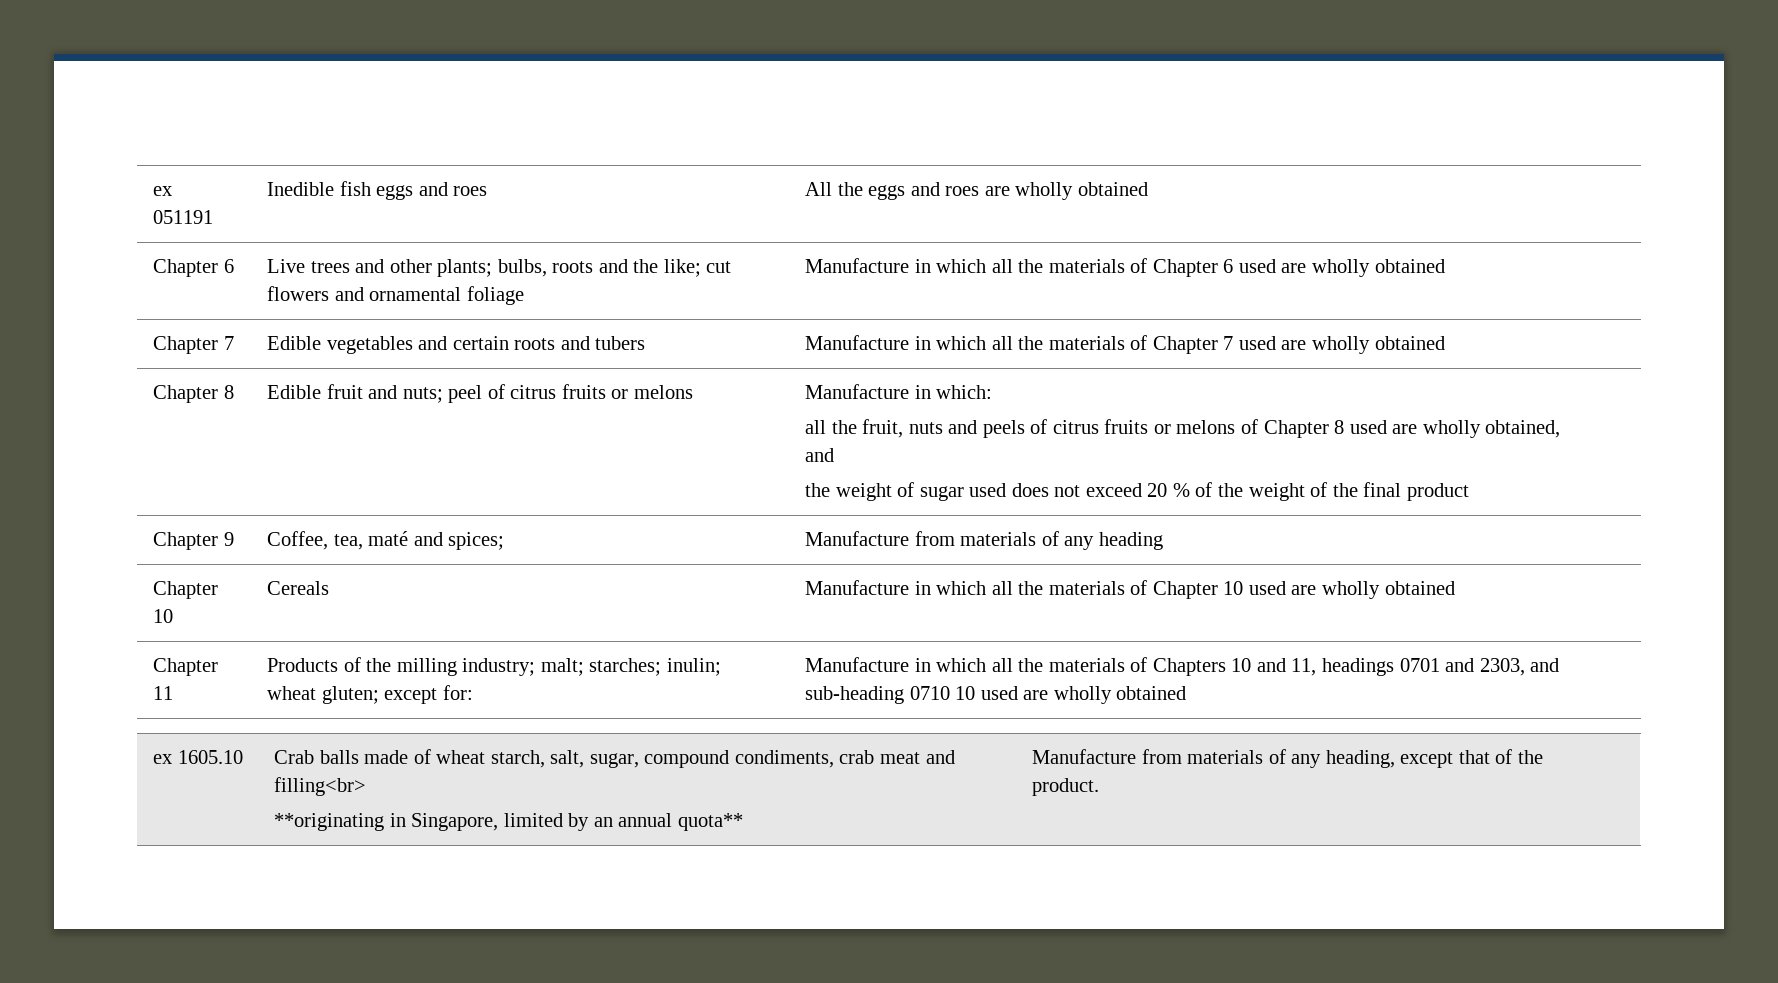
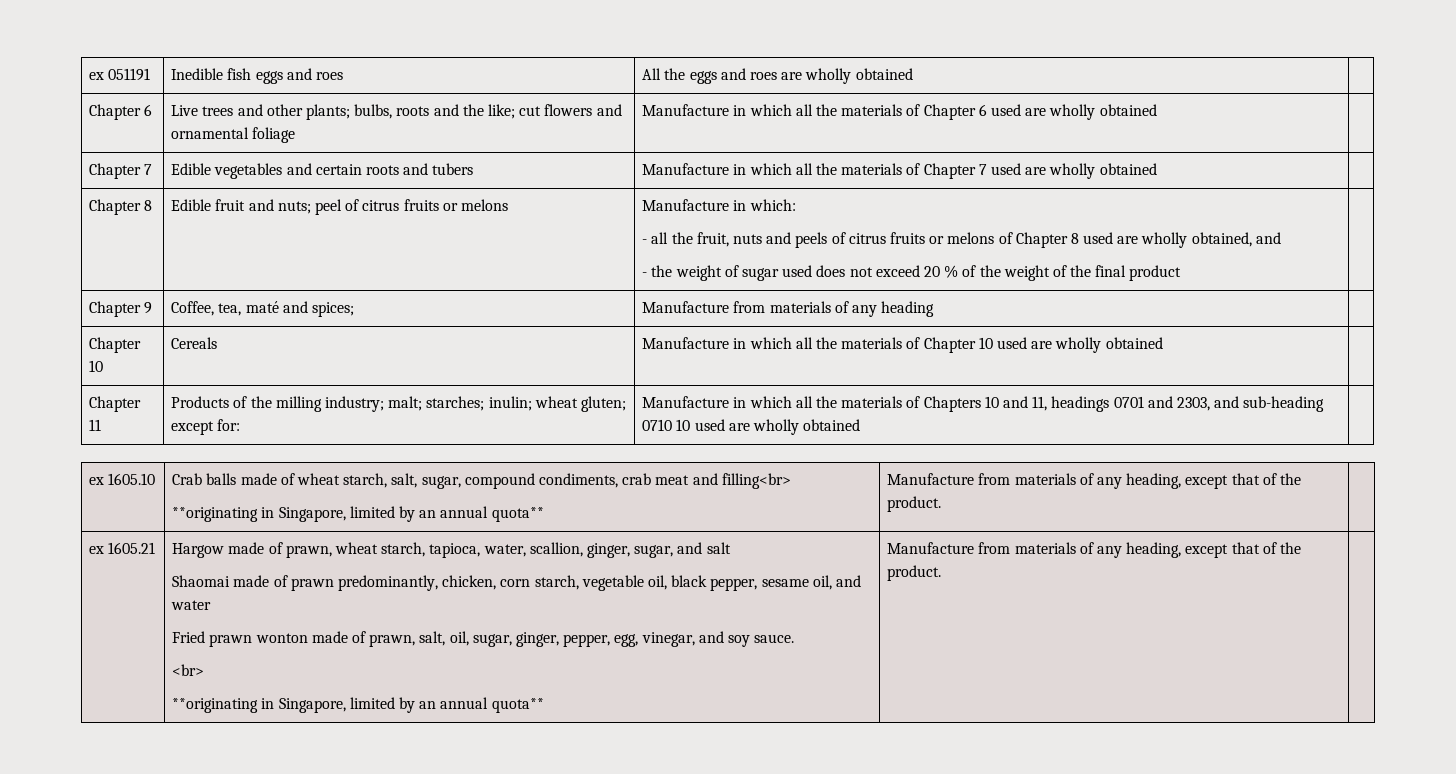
- all the fruit, nuts and peels of citrus fruits or melons of Chapter 8 used are wholly obtained, and
+ - all the fruit, nuts and peels of citrus fruits or melons of Chapter 8 used are wholly obtained, and
- the weight of sugar used does not exceed 20 % of the weight of the final product
+ - the weight of sugar used does not exceed 20 % of the weight of the final product
+ ex 1605.21 | Hargow made of prawn, wheat starch, tapioca, water, scallion, ginger, sugar, and salt
+ Shaomai made of prawn predominantly, chicken, corn starch, vegetable oil, black pepper, sesame oil, and water
+ Fried prawn wonton made of prawn, salt, oil, sugar, ginger, pepper, egg, vinegar, and soy sauce.
+ <br>
+ **originating in Singapore, limited by an annual quota** | Manufacture from materials of any heading, except that of the product.

